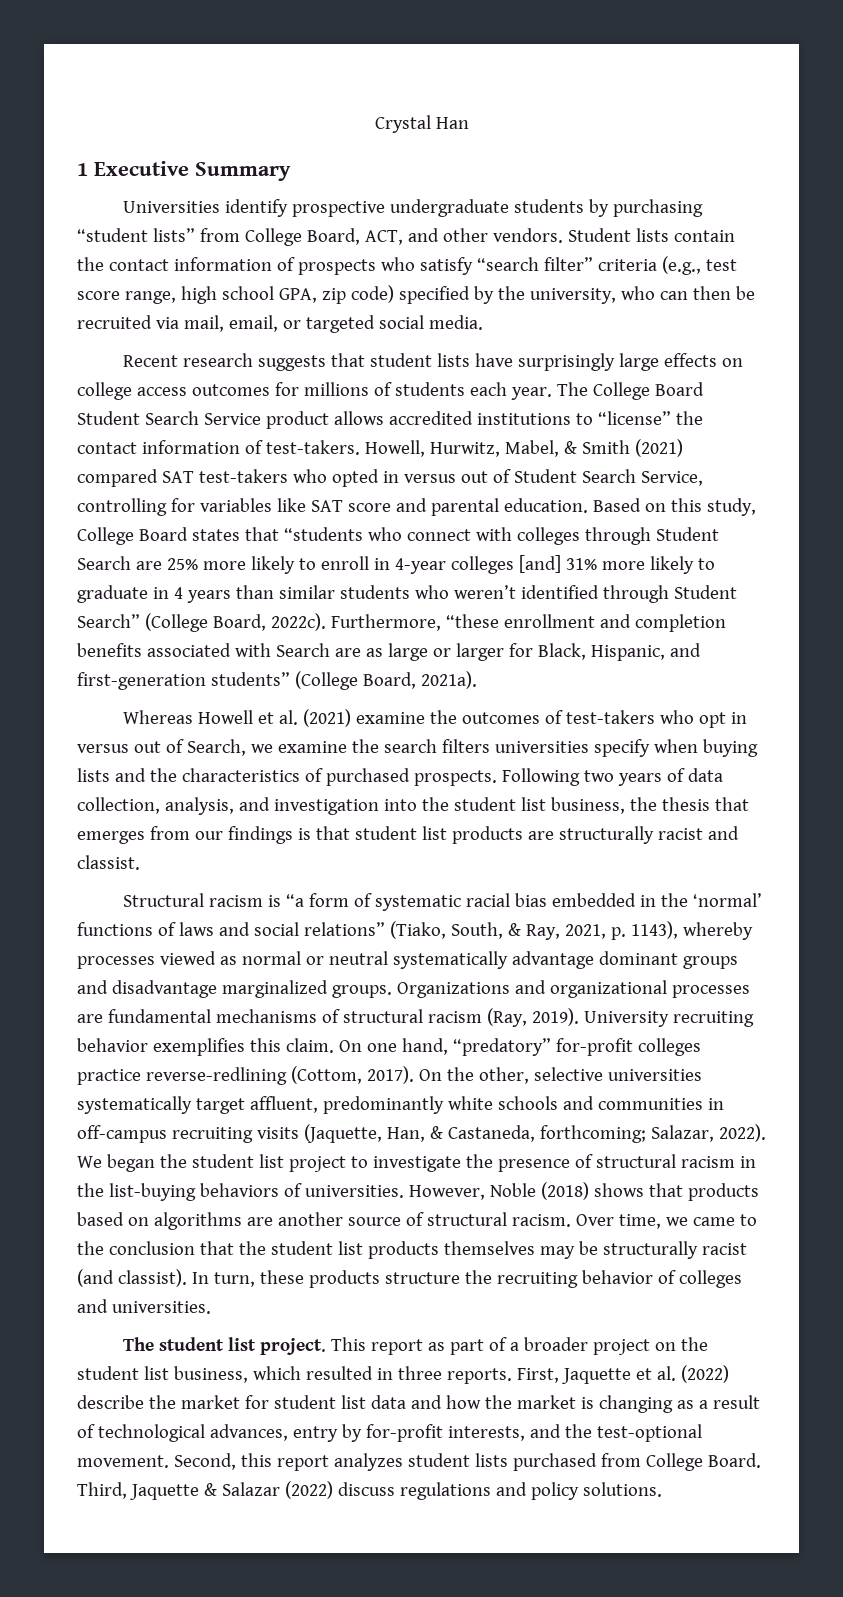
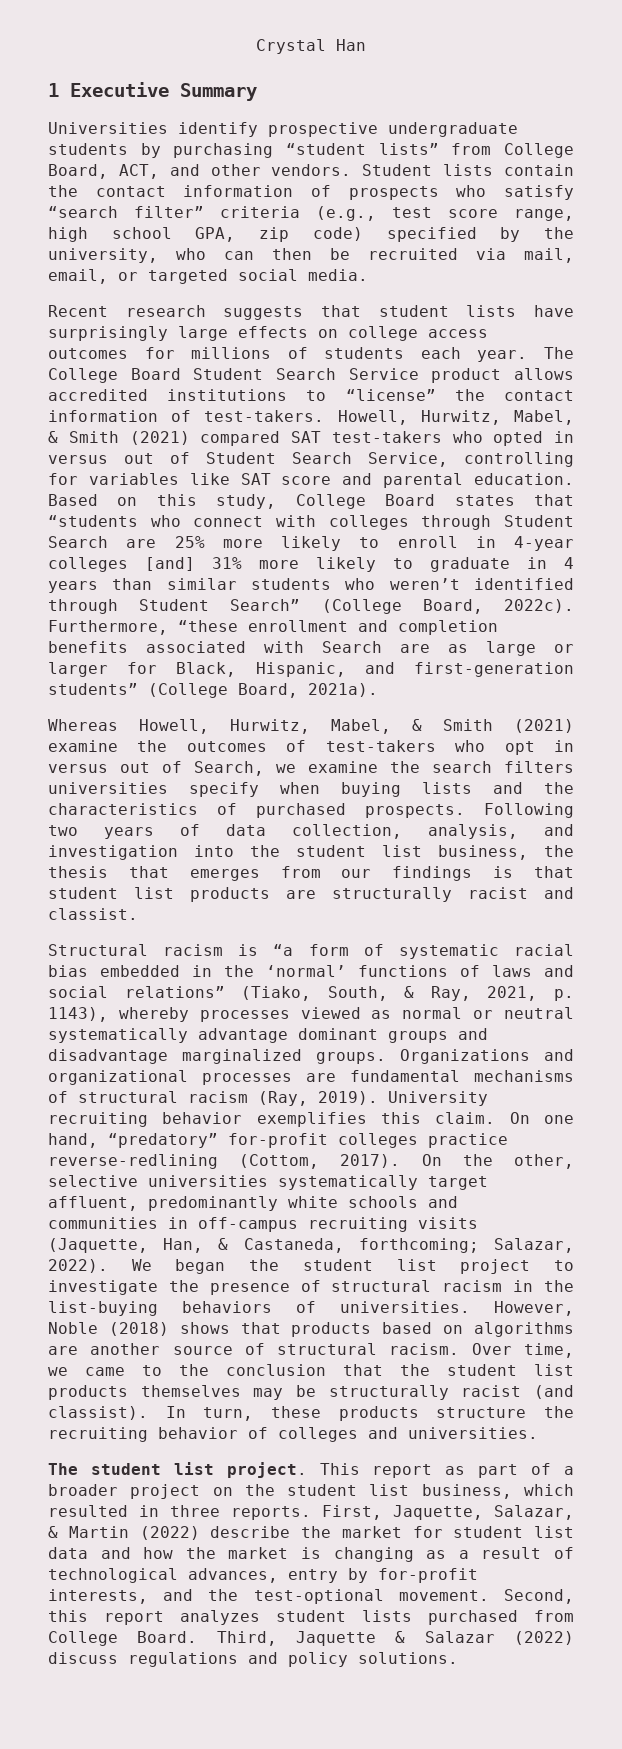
- Whereas Howell et al. (2021) examine the outcomes of test-takers who opt in versus out of Search, we examine the search filters universities specify when buying lists and the characteristics of purchased prospects.
+ Whereas Howell, Hurwitz, Mabel, & Smith (2021) examine the outcomes of test-takers who opt in versus out of Search, we examine the search filters universities specify when buying lists and the characteristics of purchased prospects.
- First, Jaquette et al. (2022) describe the market for student list data and how the market is changing as a result of technological advances, entry by for-profit interests, and the test-optional movement.
+ First, Jaquette, Salazar, & Martin (2022) describe the market for student list data and how the market is changing as a result of technological advances, entry by for-profit interests, and the test-optional movement.

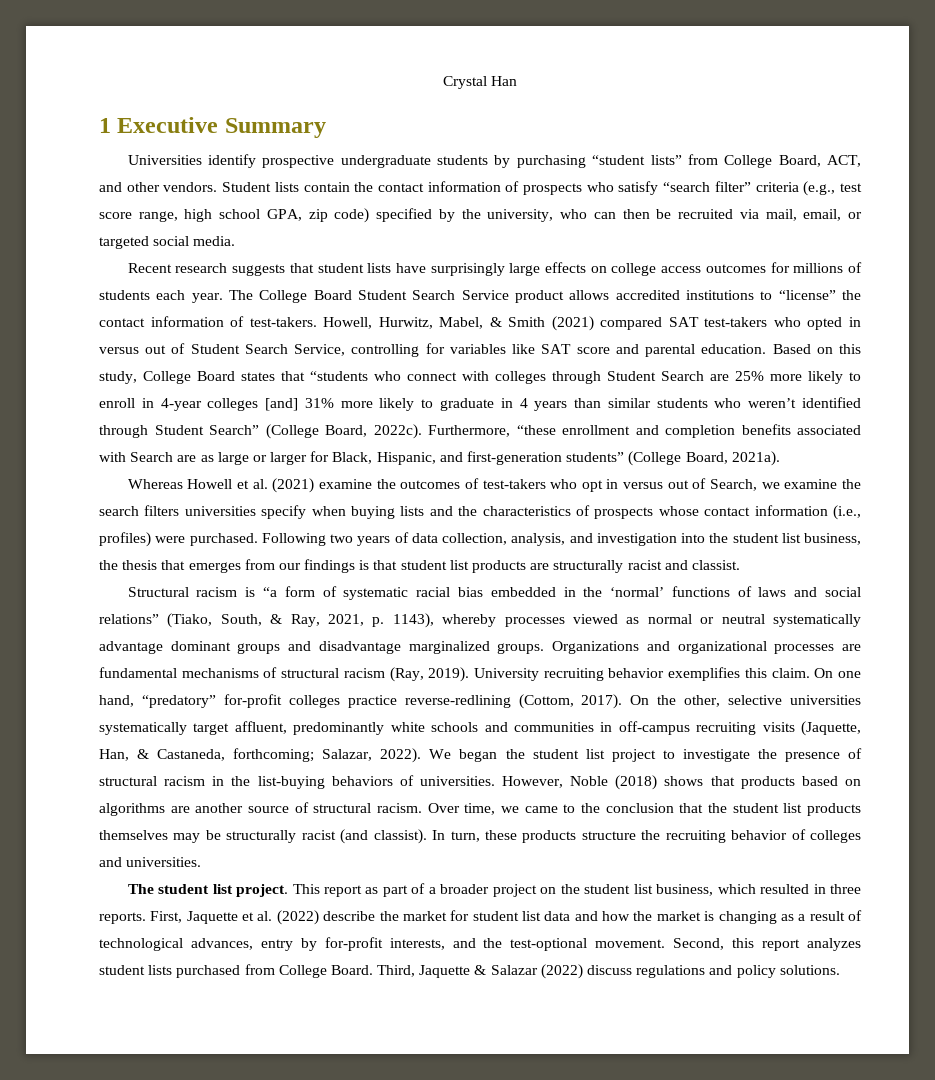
- Whereas Howell, Hurwitz, Mabel, & Smith (2021) examine the outcomes of test-takers who opt in versus out of Search, we examine the search filters universities specify when buying lists and the characteristics of purchased prospects.
+ Whereas Howell et al. (2021) examine the outcomes of test-takers who opt in versus out of Search, we examine the search filters universities specify when buying lists and the characteristics of prospects whose contact information (i.e., profiles) were purchased.
- First, Jaquette, Salazar, & Martin (2022) describe the market for student list data and how the market is changing as a result of technological advances, entry by for-profit interests, and the test-optional movement.
+ First, Jaquette et al. (2022) describe the market for student list data and how the market is changing as a result of technological advances, entry by for-profit interests, and the test-optional movement.

